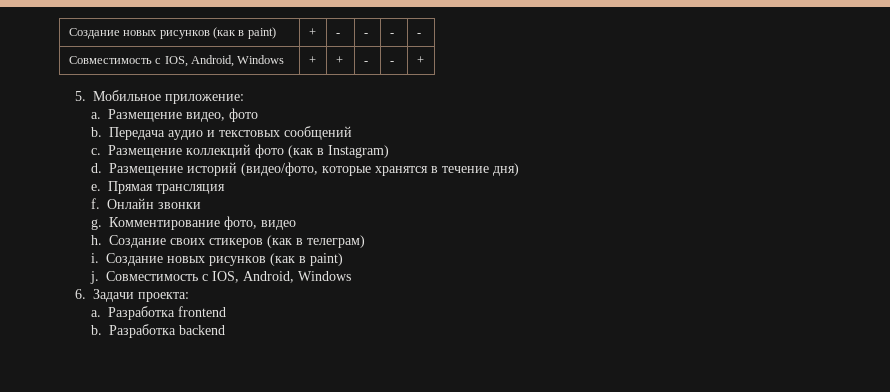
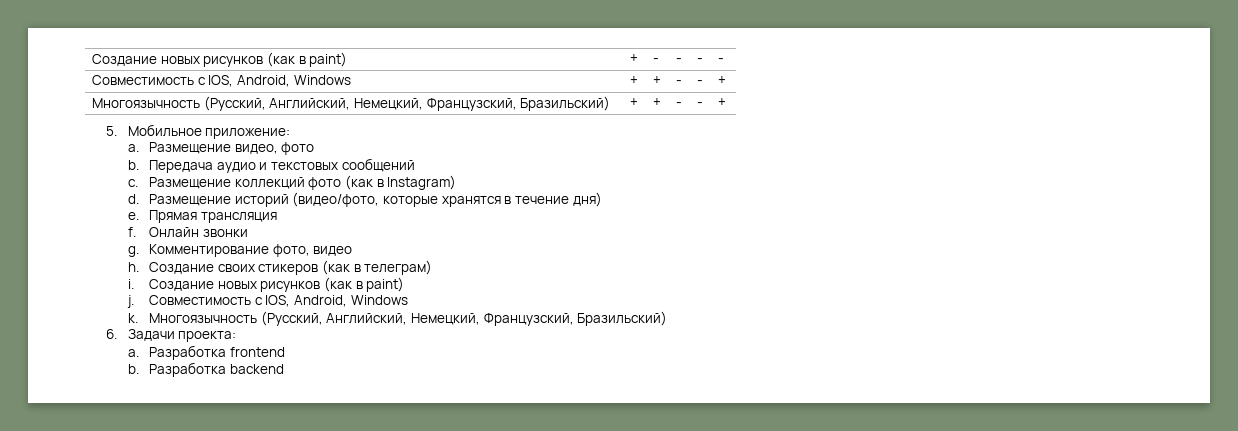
+ Многоязычность (Русский, Английский, Немецкий, Французский, Бразильский) | + | + | - | - | +
+ k. Многоязычность (Русский, Английский, Немецкий, Французский, Бразильский)

